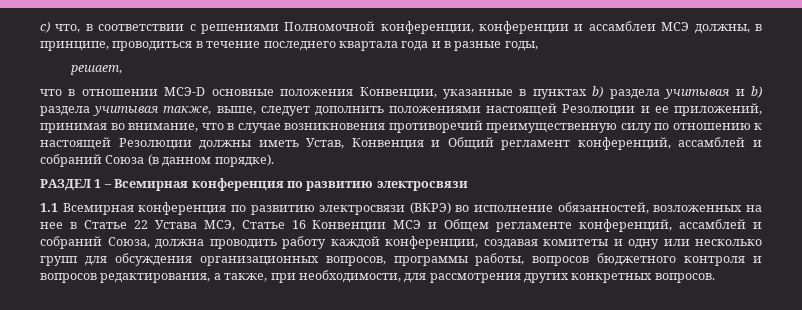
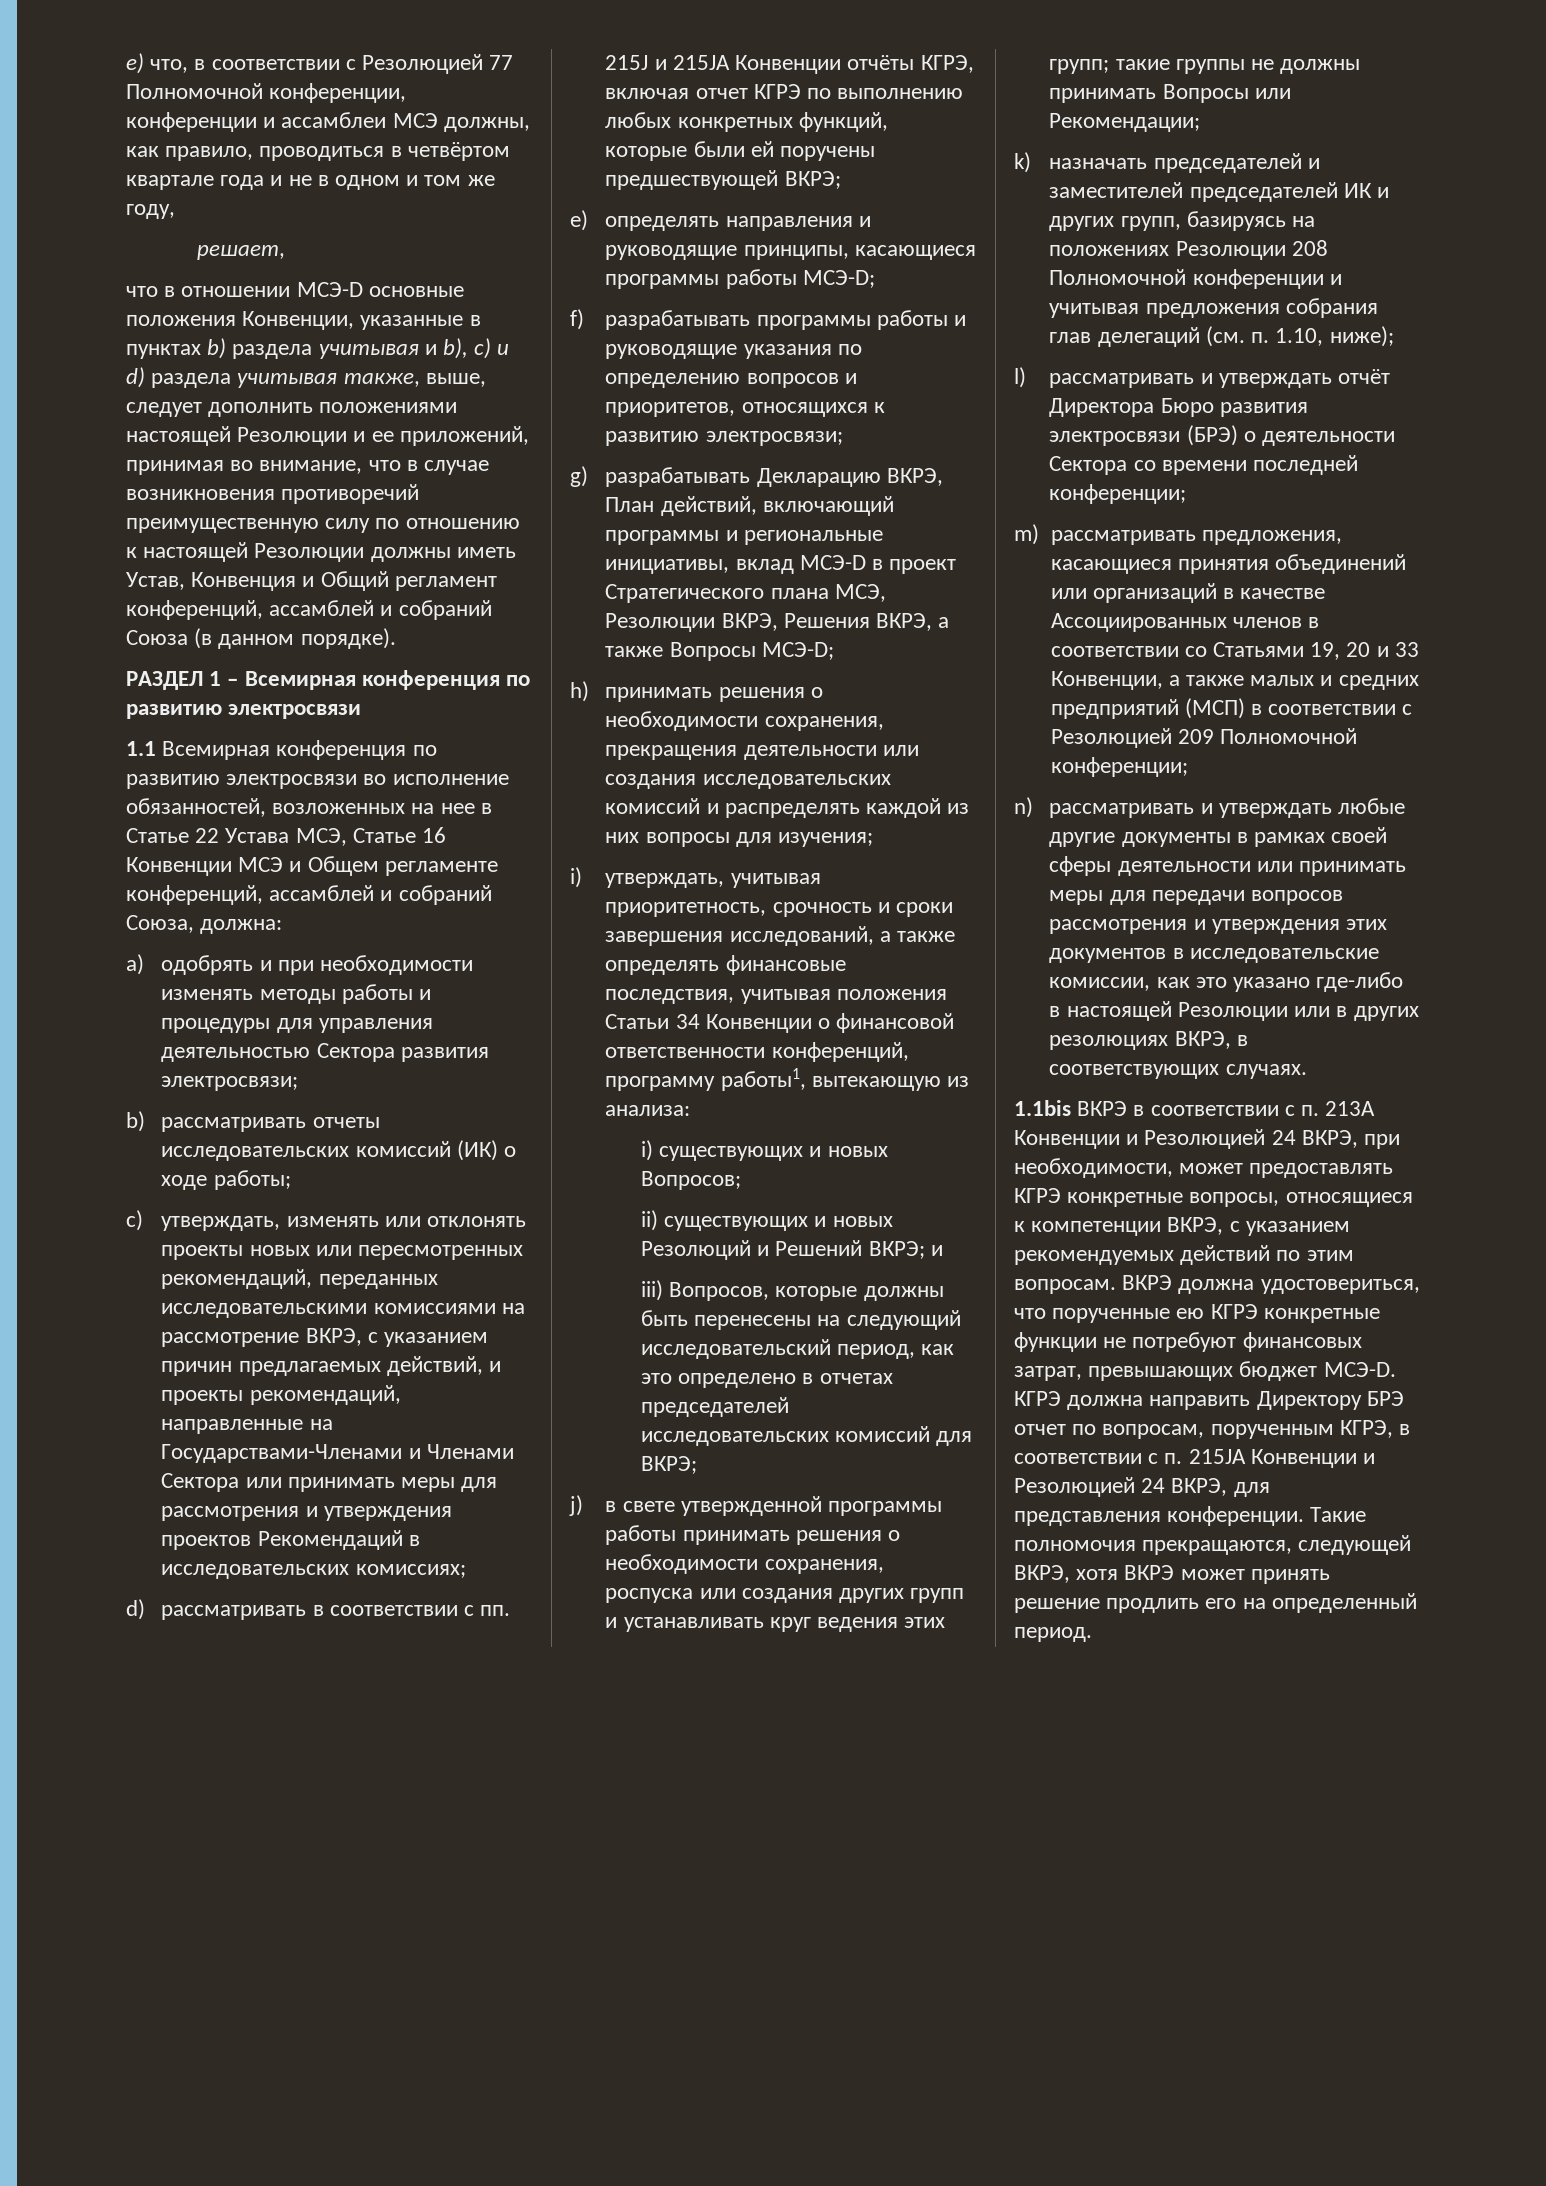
- c) что, в соответствии с решениями Полномочной конференции, конференции и ассамблеи МСЭ должны, в принципе, проводиться в течение последнего квартала года и в разные годы,
+ e) что, в соответствии с Резолюцией 77 Полномочной конференции, конференции и ассамблеи МСЭ должны, как правило, проводиться в четвёртом квартале года и не в одном и том же году,
- что в отношении МСЭ-D основные положения Конвенции, указанные в пунктах b) раздела учитывая и b) раздела учитывая также, выше, следует дополнить положениями настоящей Резолюции и ее приложений, принимая во внимание, что в случае возникновения противоречий преимущественную силу по отношению к настоящей Резолюции должны иметь Устав, Конвенция и Общий регламент конференций, ассамблей и собраний Союза (в данном порядке).
+ что в отношении МСЭ-D основные положения Конвенции, указанные в пунктах b) раздела учитывая и b), с) и d) раздела учитывая также, выше, следует дополнить положениями настоящей Резолюции и ее приложений, принимая во внимание, что в случае возникновения противоречий преимущественную силу по отношению к настоящей Резолюции должны иметь Устав, Конвенция и Общий регламент конференций, ассамблей и собраний Союза (в данном порядке).
- 1.1 Всемирная конференция по развитию электросвязи (ВКРЭ) во исполнение обязанностей, возложенных на нее в Статье 22 Устава МСЭ, Статье 16 Конвенции МСЭ и Общем регламенте конференций, ассамблей и собраний Союза, должна проводить работу каждой конференции, создавая комитеты и одну или несколько групп для обсуждения организационных вопросов, программы работы, вопросов бюджетного контроля и вопросов редактирования, а также, при необходимости, для рассмотрения других конкретных вопросов.
+ 1.1 Всемирная конференция по развитию электросвязи во исполнение обязанностей, возложенных на нее в Статье 22 Устава МСЭ, Статье 16 Конвенции МСЭ и Общем регламенте конференций, ассамблей и собраний Союза, должна:
+ a) одобрять и при необходимости изменять методы работы и процедуры для управления деятельностью Сектора развития электросвязи;
+ b) рассматривать отчеты исследовательских комиссий (ИК) о ходе работы;
+ c) утверждать, изменять или отклонять проекты новых или пересмотренных рекомендаций, переданных исследовательскими комиссиями на рассмотрение ВКРЭ, с указанием причин предлагаемых действий, и проекты рекомендаций, направленные на Государствами-Членами и Членами Сектора или принимать меры для рассмотрения и утверждения проектов Рекомендаций в исследовательских комиссиях;
+ d) рассматривать в соответствии с пп. 215J и 215JA Конвенции отчёты КГРЭ, включая отчет КГРЭ по выполнению любых конкретных функций, которые были ей поручены предшествующей ВКРЭ;
+ e) определять направления и руководящие принципы, касающиеся программы работы МСЭ-D;
+ f) разрабатывать программы работы и руководящие указания по определению вопросов и приоритетов, относящихся к развитию электросвязи;
+ g) разрабатывать Декларацию ВКРЭ, План действий, включающий программы и региональные инициативы, вклад МСЭ-D в проект Стратегического плана МСЭ, Резолюции ВКРЭ, Решения ВКРЭ, а также Вопросы МСЭ-D;
+ h) принимать решения о необходимости сохранения, прекращения деятельности или создания исследовательских комиссий и распределять каждой из них вопросы для изучения;
+ i) утверждать, учитывая приоритетность, срочность и сроки завершения исследований, а также определять финансовые последствия, учитывая положения Статьи 34 Конвенции о финансовой ответственности конференций, программу работы1, вытекающую из анализа:
+ i) существующих и новых Вопросов;
+ ii) существующих и новых Резолюций и Решений ВКРЭ; и
+ iii) Вопросов, которые должны быть перенесены на следующий исследовательский период, как это определено в отчетах председателей исследовательских комиссий для ВКРЭ;
+ j) в свете утвержденной программы работы принимать решения о необходимости сохранения, роспуска или создания других групп и устанавливать круг ведения этих групп; такие группы не должны принимать Вопросы или Рекомендации;
+ k) назначать председателей и заместителей председателей ИК и других групп, базируясь на положениях Резолюции 208 Полномочной конференции и учитывая предложения собрания глав делегаций (см. п. 1.10, ниже);
+ l) рассматривать и утверждать отчёт Директора Бюро развития электросвязи (БРЭ) о деятельности Сектора со времени последней конференции;
+ m) рассматривать предложения, касающиеся принятия объединений или организаций в качестве Ассоциированных членов в соответствии со Статьями 19, 20 и 33 Конвенции, а также малых и средних предприятий (МСП) в соответствии с Резолюцией 209 Полномочной конференции;
+ n) рассматривать и утверждать любые другие документы в рамках своей сферы деятельности или принимать меры для передачи вопросов рассмотрения и утверждения этих документов в исследовательские комиссии, как это указано где-либо в настоящей Резолюции или в других резолюциях ВКРЭ, в соответствующих случаях.
+ 1.1bis ВКРЭ в соответствии с п. 213А Конвенции и Резолюцией 24 ВКРЭ, при необходимости, может предоставлять КГРЭ конкретные вопросы, относящиеся к компетенции ВКРЭ, с указанием рекомендуемых действий по этим вопросам. ВКРЭ должна удостовериться, что порученные ею КГРЭ конкретные функции не потребуют финансовых затрат, превышающих бюджет МСЭ-D. КГРЭ должна направить Директору БРЭ отчет по вопросам, порученным КГРЭ, в соответствии с п. 215JA Конвенции и Резолюцией 24 ВКРЭ, для представления конференции. Такие полномочия прекращаются, следующей ВКРЭ, хотя ВКРЭ может принять решение продлить его на определенный период.

